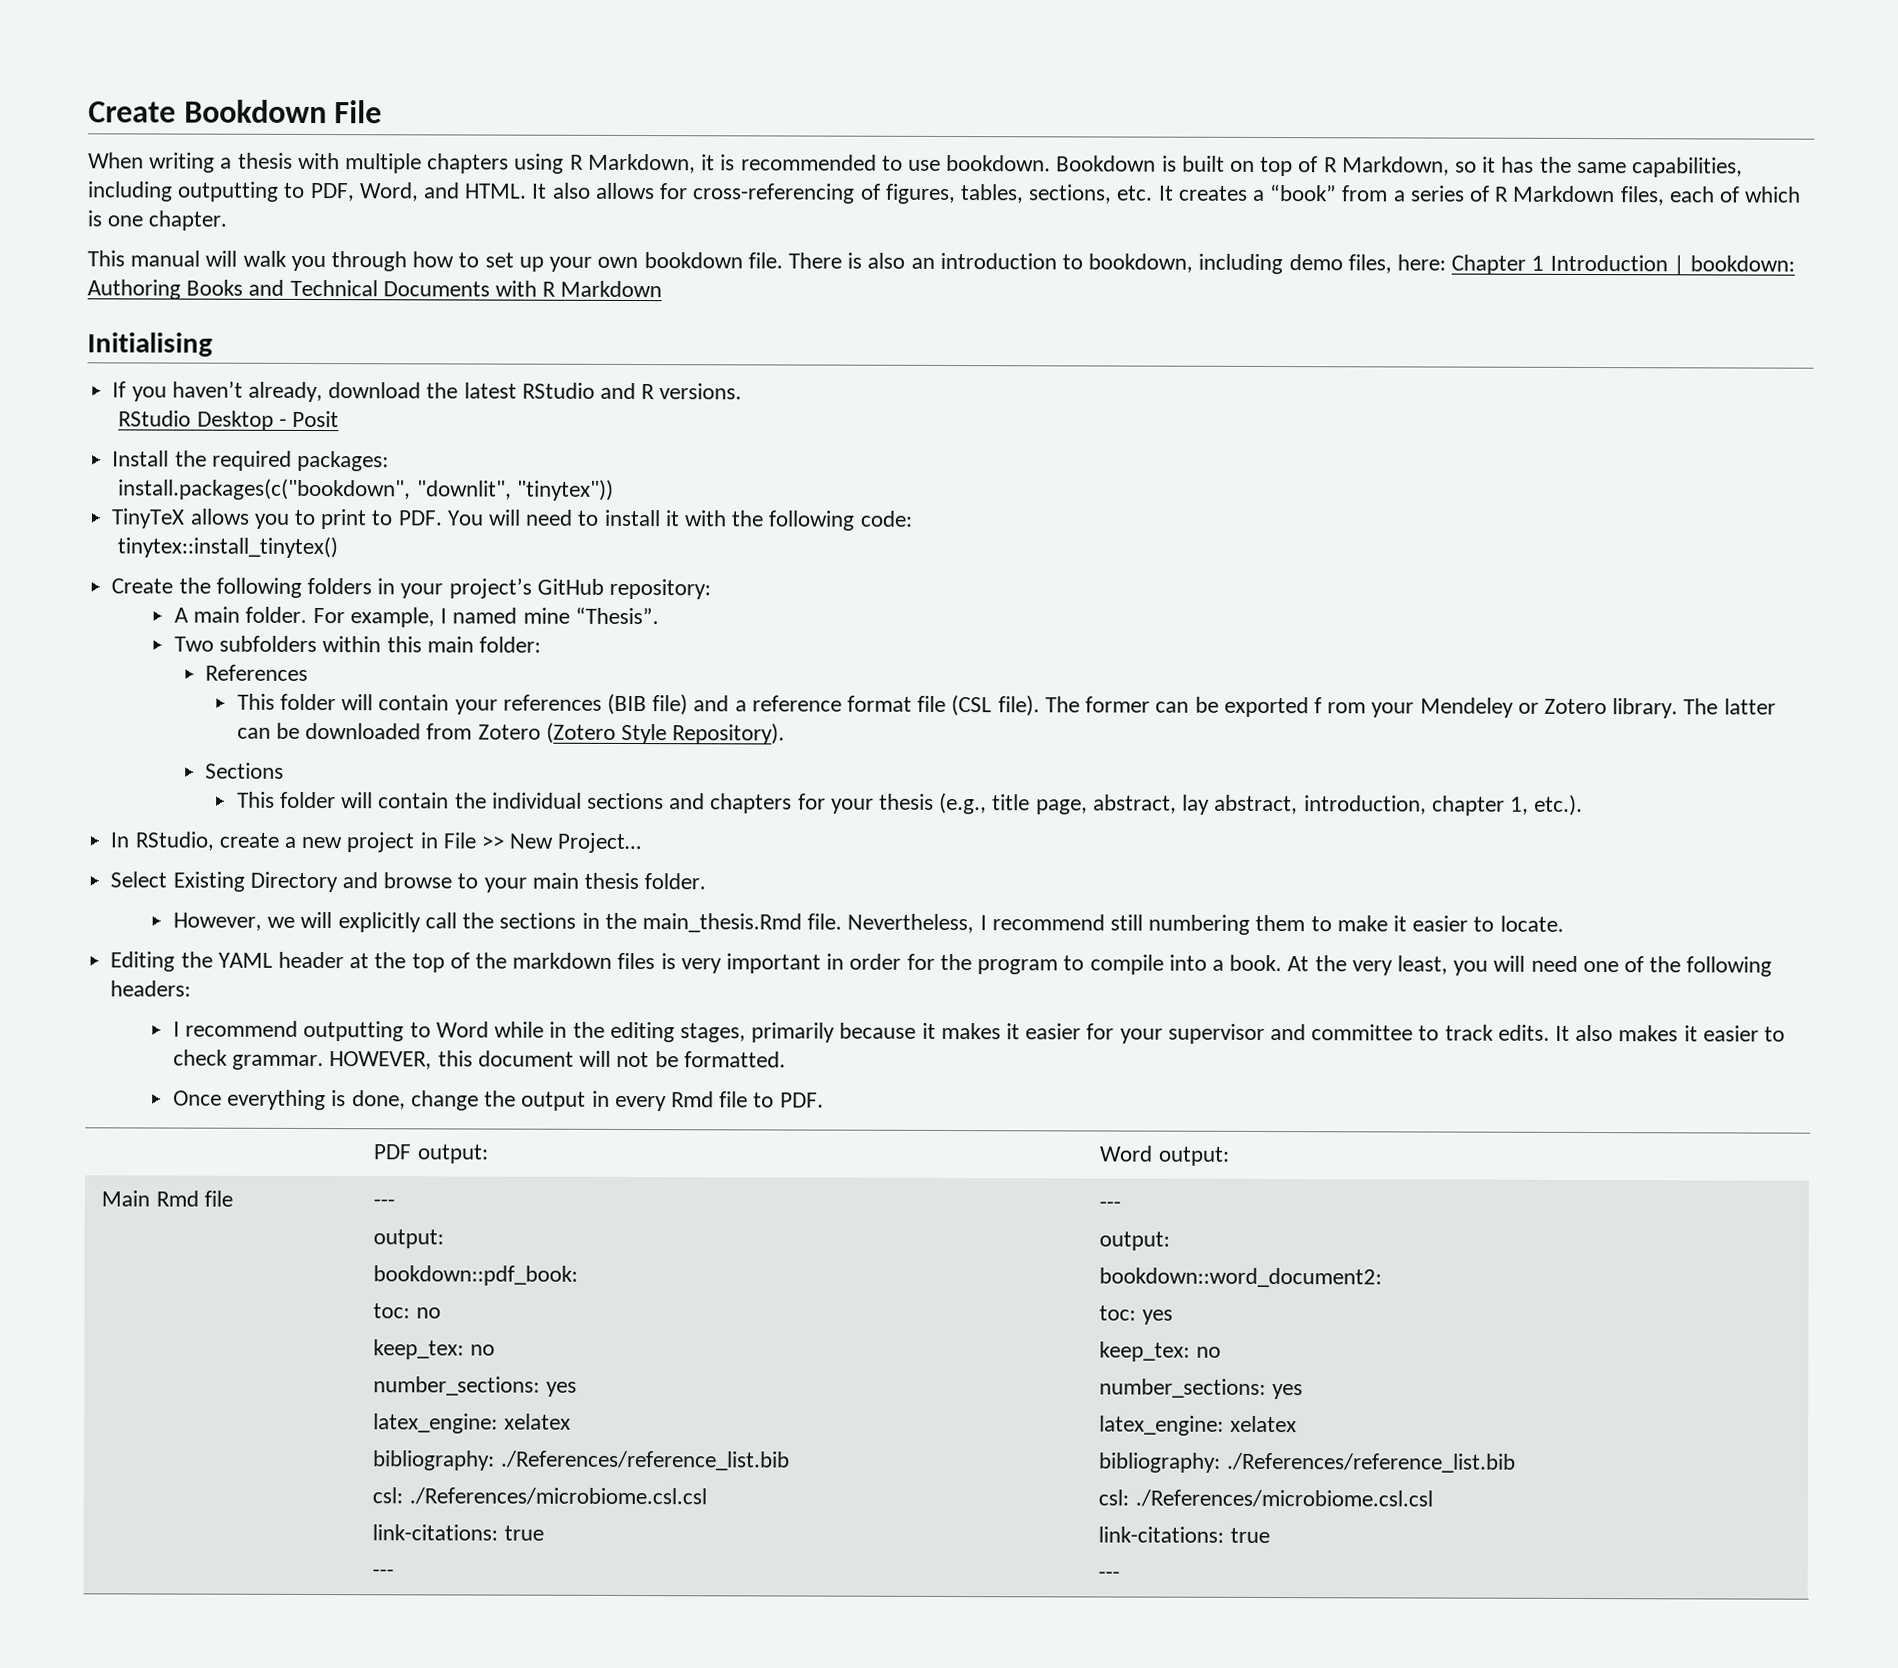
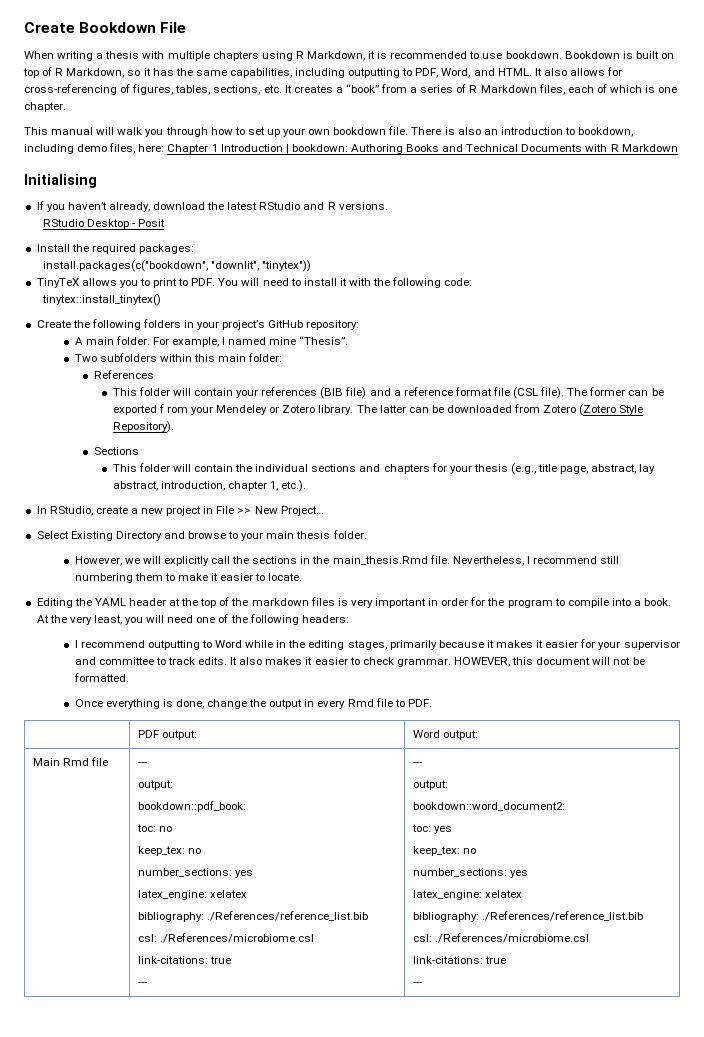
  Main Rmd file | ---
  output:
  bookdown::pdf_book:
  toc: no
  keep_tex: no
  number_sections: yes
  latex_engine: xelatex
  bibliography: ./References/reference_list.bib
- csl: ./References/microbiome.csl.csl
+ csl: ./References/microbiome.csl
  link-citations: true
  --- | ---
  output:
  bookdown::word_document2:
  toc: yes
  keep_tex: no
  number_sections: yes
  latex_engine: xelatex
  bibliography: ./References/reference_list.bib
- csl: ./References/microbiome.csl.csl
+ csl: ./References/microbiome.csl

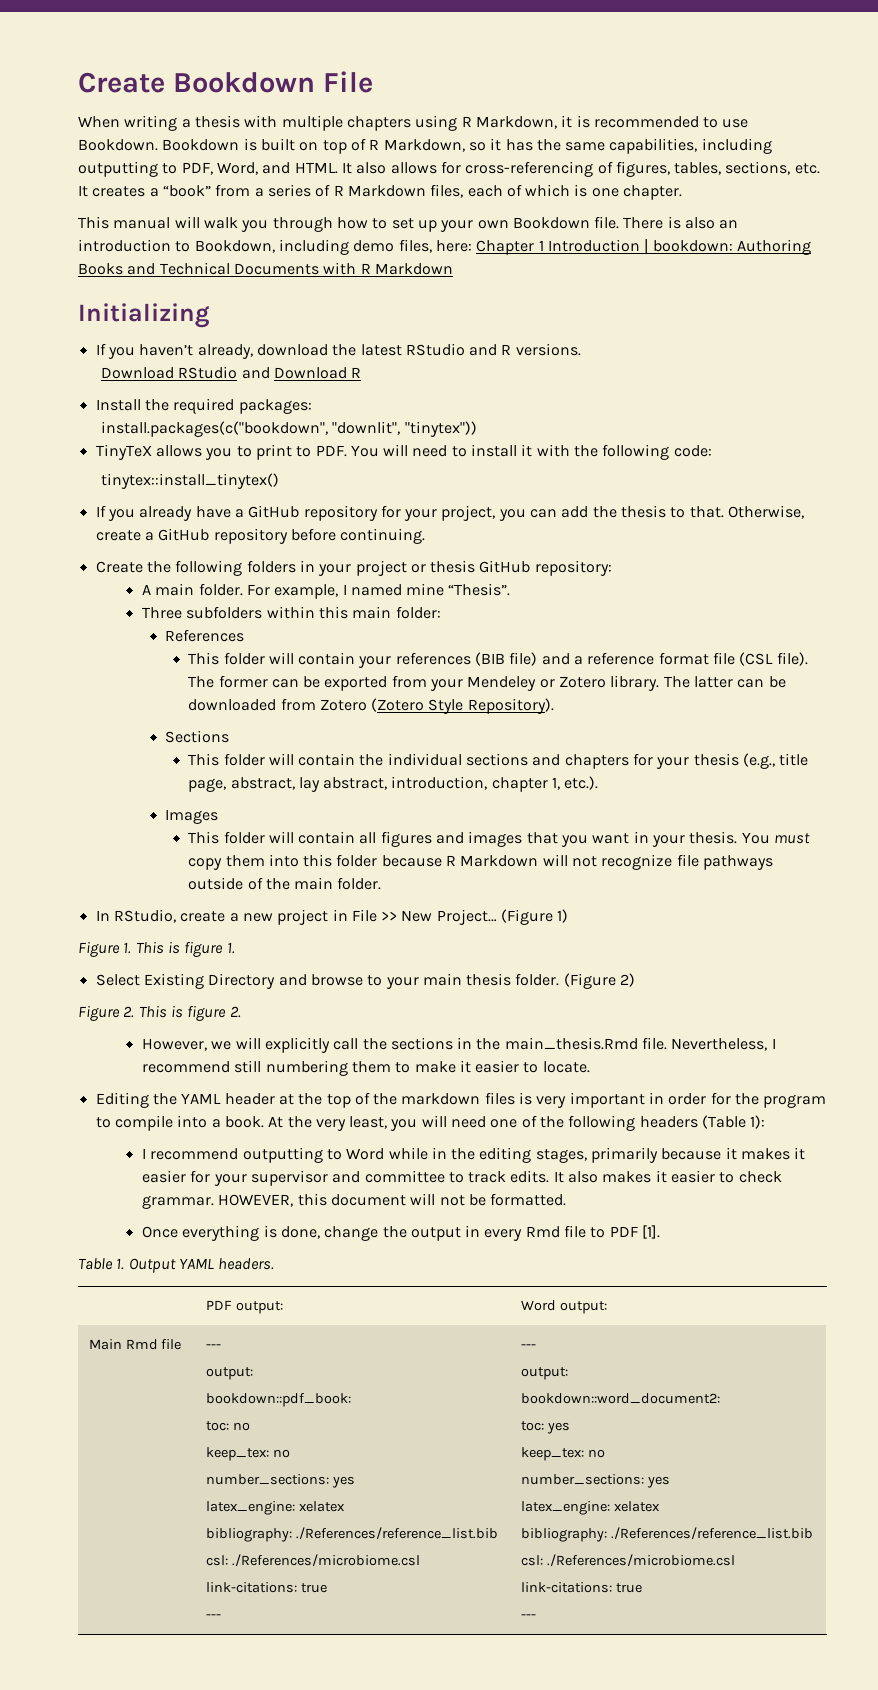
- When writing a thesis with multiple chapters using R Markdown, it is recommended to use bookdown.
+ When writing a thesis with multiple chapters using R Markdown, it is recommended to use Bookdown.
- This manual will walk you through how to set up your own bookdown file.
+ This manual will walk you through how to set up your own Bookdown file.
- There is also an introduction to bookdown, including demo files, here: Chapter 1 Introduction | bookdown: Authoring Books and Technical Documents with R Markdown
+ There is also an introduction to Bookdown, including demo files, here: Chapter 1 Introduction | bookdown: Authoring Books and Technical Documents with R Markdown
- Initialising
+ Initializing
- RStudio Desktop - Posit
+ Download RStudio and Download R
+ If you already have a GitHub repository for your project, you can add the thesis to that. Otherwise, create a GitHub repository before continuing.
- Create the following folders in your project’s GitHub repository:
+ Create the following folders in your project or thesis GitHub repository:
- Two subfolders within this main folder:
+ Three subfolders within this main folder:
- The former can be exported f rom your Mendeley or Zotero library.
+ The former can be exported from your Mendeley or Zotero library.
+ Images
+ This folder will contain all figures and images that you want in your thesis. You must copy them into this folder because R Markdown will not recognize file pathways outside of the main folder.
+ (Figure 1)
+ Figure 1. This is figure 1.
+ (Figure 2)
+ Figure 2. This is figure 2.
- At the very least, you will need one of the following headers:
+ At the very least, you will need one of the following headers (Table 1):
- Once everything is done, change the output in every Rmd file to PDF.
+ Once everything is done, change the output in every Rmd file to PDF [1].
+ Table 1. Output YAML headers.

